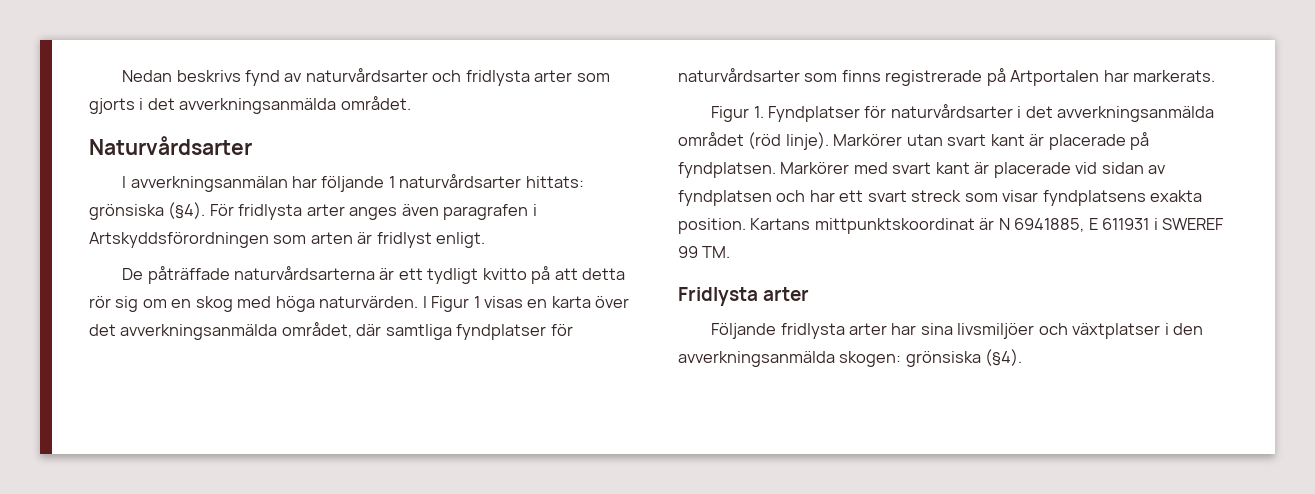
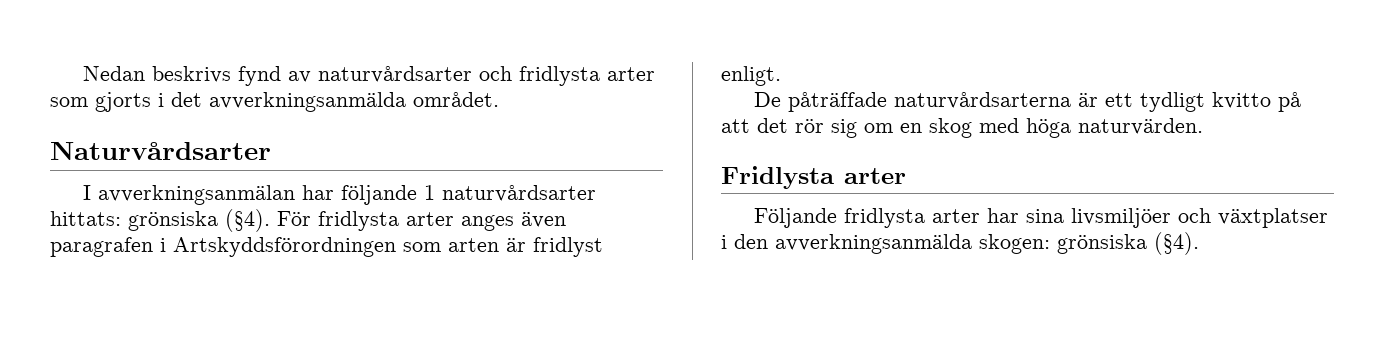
- De påträffade naturvårdsarterna är ett tydligt kvitto på att detta rör sig om en skog med höga naturvärden. I Figur 1 visas en karta över det avverkningsanmälda området, där samtliga fyndplatser för naturvårdsarter som finns registrerade på Artportalen har markerats.
- Figur 1. Fyndplatser för naturvårdsarter i det avverkningsanmälda området (röd linje). Markörer utan svart kant är placerade på fyndplatsen. Markörer med svart kant är placerade vid sidan av fyndplatsen och har ett svart streck som visar fyndplatsens exakta position. Kartans mittpunktskoordinat är N 6941885, E 611931 i SWEREF 99 TM.
+ De påträffade naturvårdsarterna är ett tydligt kvitto på att det rör sig om en skog med höga naturvärden.

